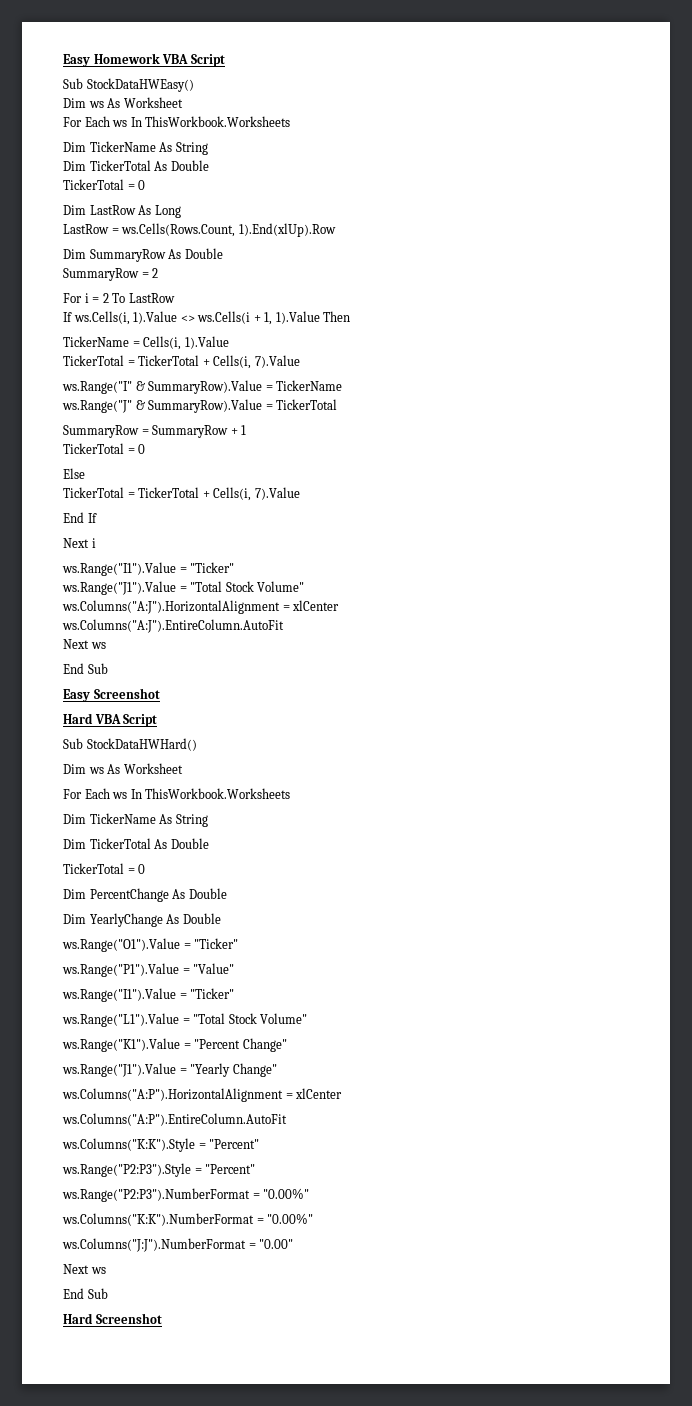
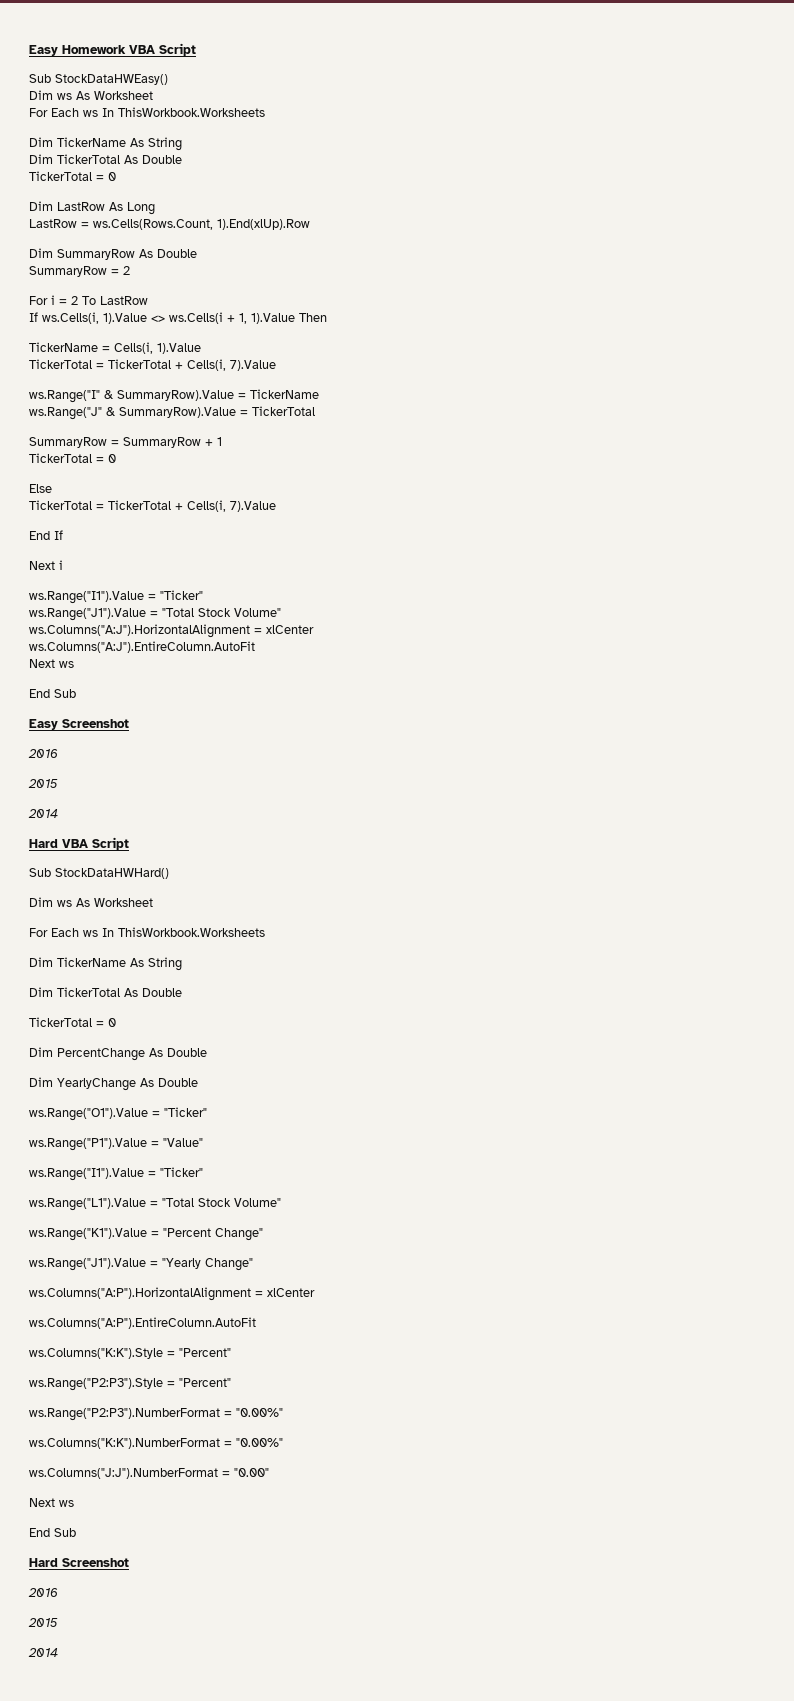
  Easy Screenshot
+ 2016
+ 2015
+ 2014
  Hard Screenshot
+ 2016
+ 2015
+ 2014

